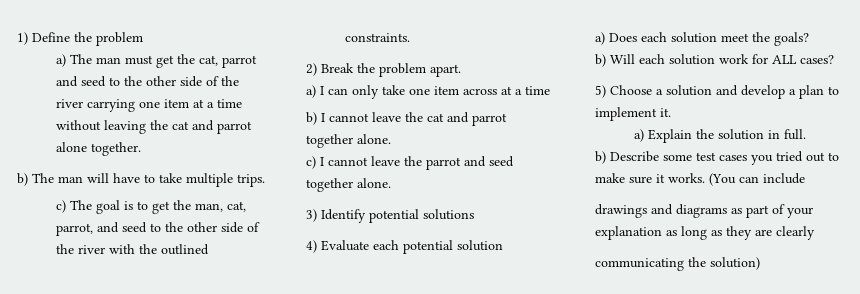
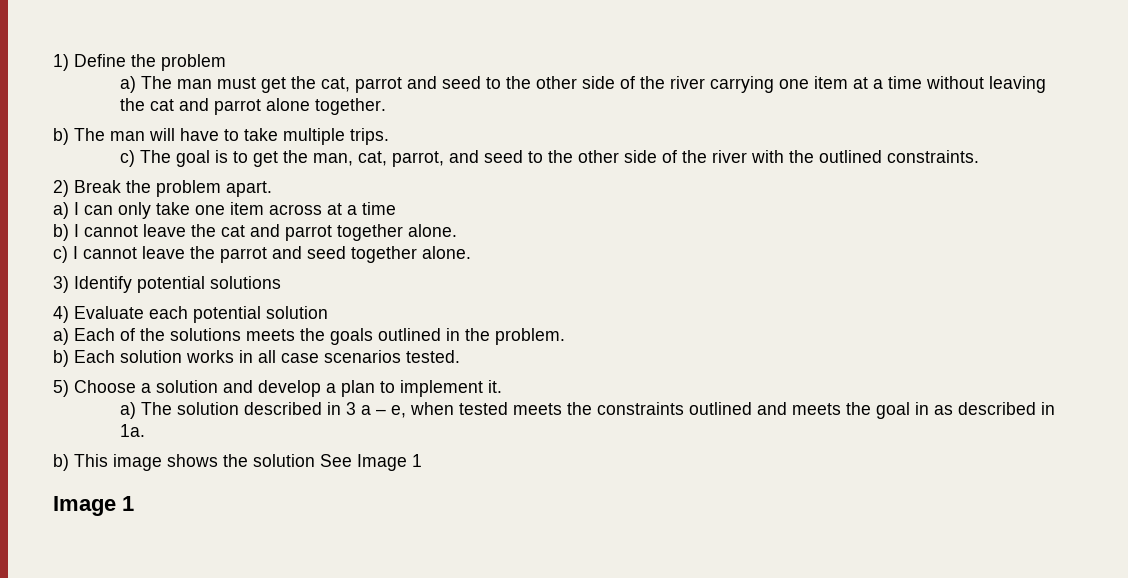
- a) Does each solution meet the goals?
- b) Will each solution work for ALL cases?
+ a) Each of the solutions meets the goals outlined in the problem.
+ b) Each solution works in all case scenarios tested.
- a) Explain the solution in full.
- b) Describe some test cases you tried out to make sure it works. (You can include
- drawings and diagrams as part of your explanation as long as they are clearly
- communicating the solution)
+ a) The solution described in 3 a – e, when tested meets the constraints outlined and meets the goal in as described in 1a.
+ b) This image shows the solution See Image 1
+ Image 1

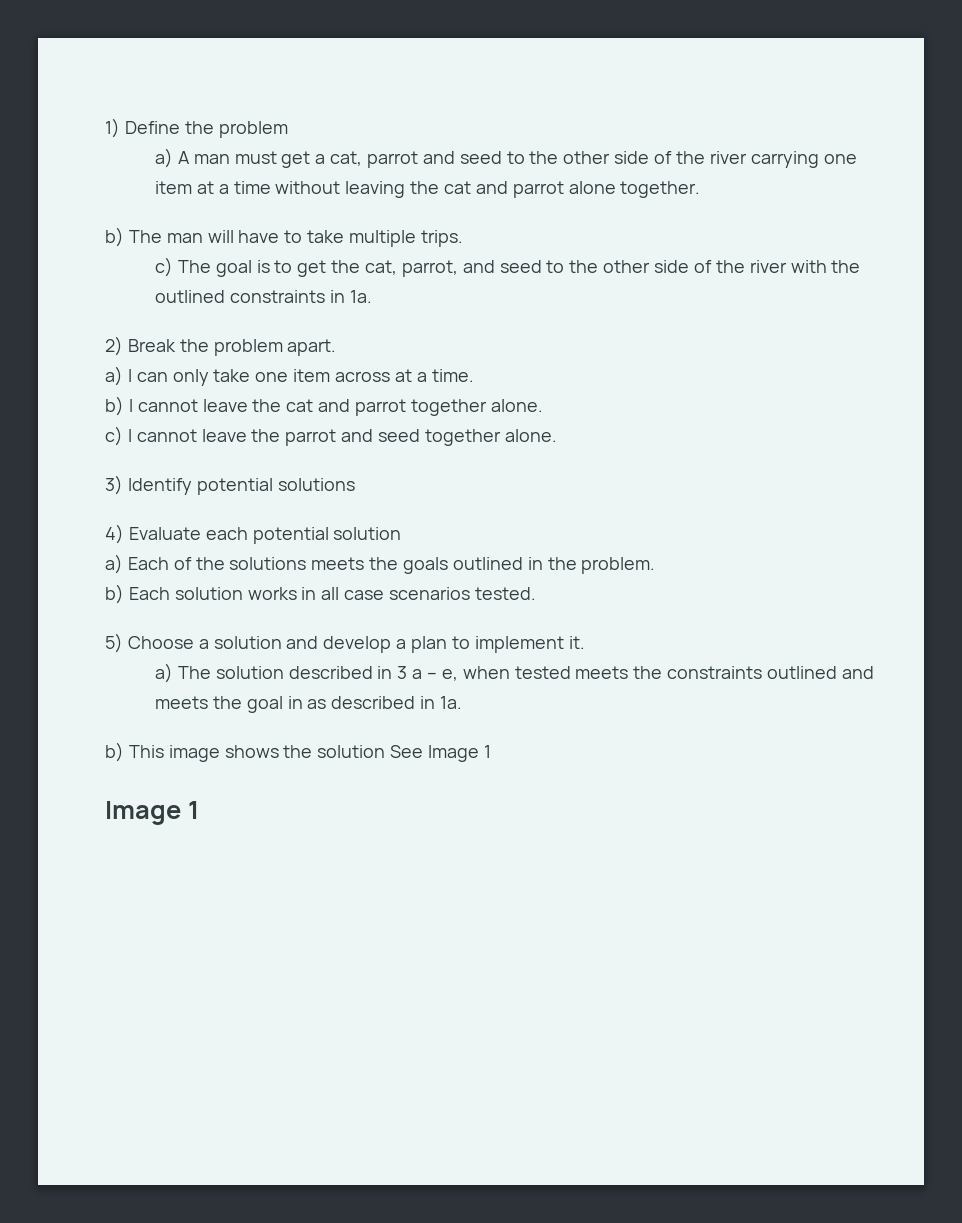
- a) The man must get the cat, parrot and seed to the other side of the river carrying one item at a time without leaving the cat and parrot alone together.
+ a) A man must get a cat, parrot and seed to the other side of the river carrying one item at a time without leaving the cat and parrot alone together.
- c) The goal is to get the man, cat, parrot, and seed to the other side of the river with the outlined constraints.
+ c) The goal is to get the cat, parrot, and seed to the other side of the river with the outlined constraints in 1a.
- a) I can only take one item across at a time
+ a) I can only take one item across at a time.

